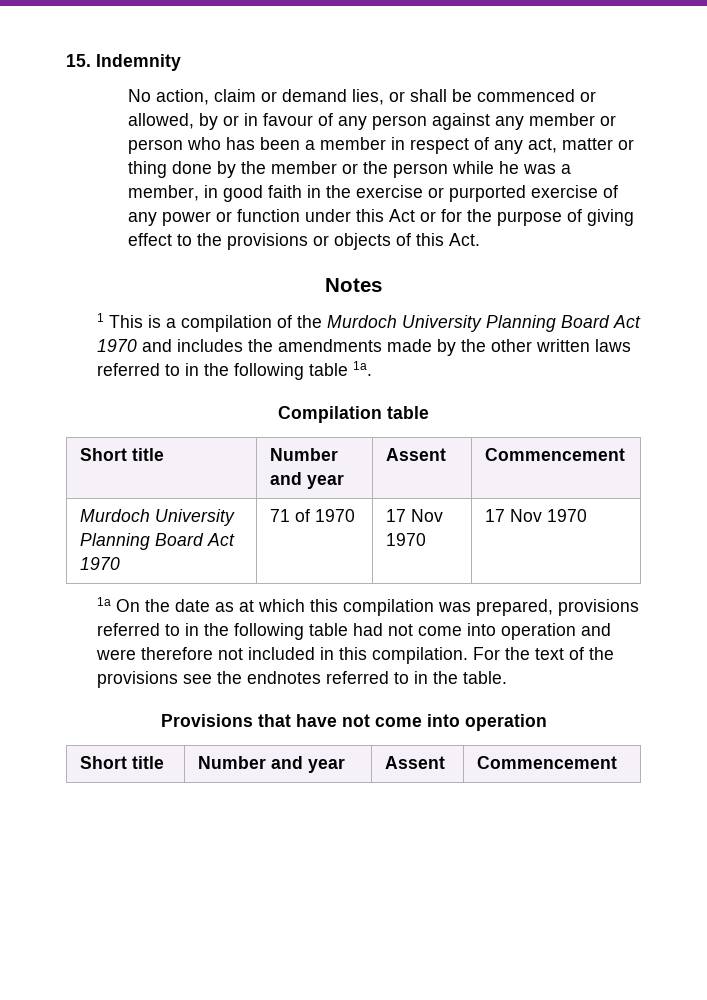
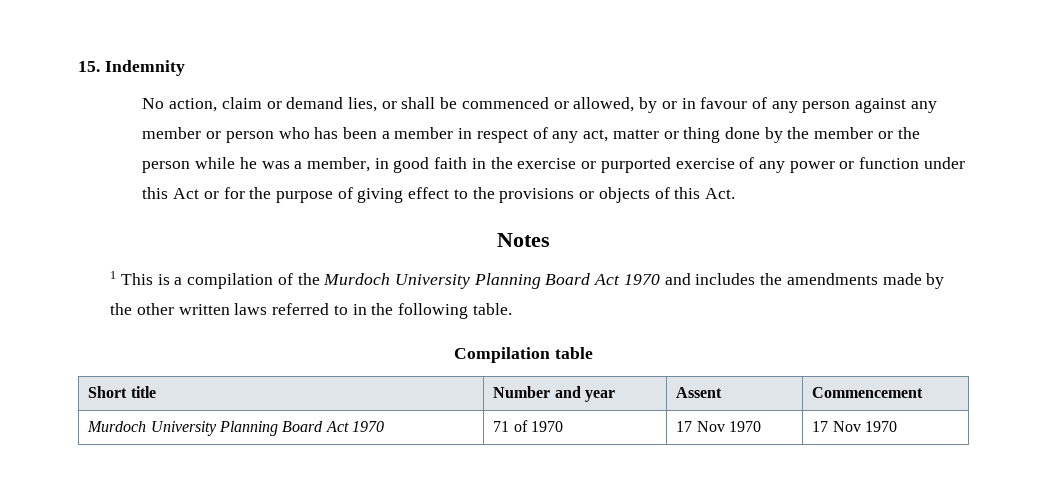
- 1 This is a compilation of the Murdoch University Planning Board Act 1970 and includes the amendments made by the other written laws referred to in the following table 1a.
+ 1 This is a compilation of the Murdoch University Planning Board Act 1970 and includes the amendments made by the other written laws referred to in the following table.
- 1a On the date as at which this compilation was prepared, provisions referred to in the following table had not come into operation and were therefore not included in this compilation. For the text of the provisions see the endnotes referred to in the table.
- Provisions that have not come into operation
- Short title | Number and year | Assent | Commencement

